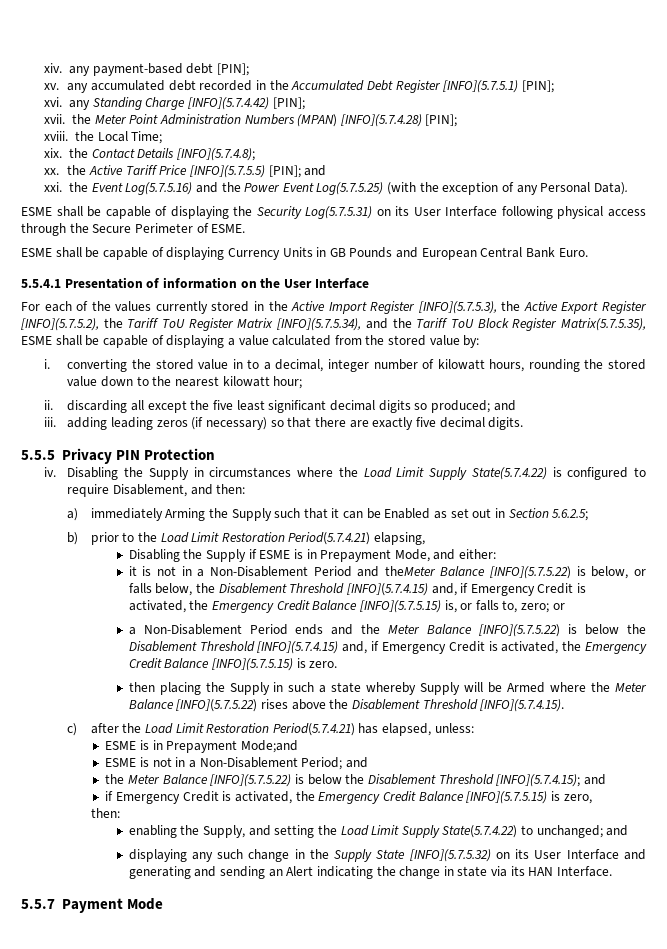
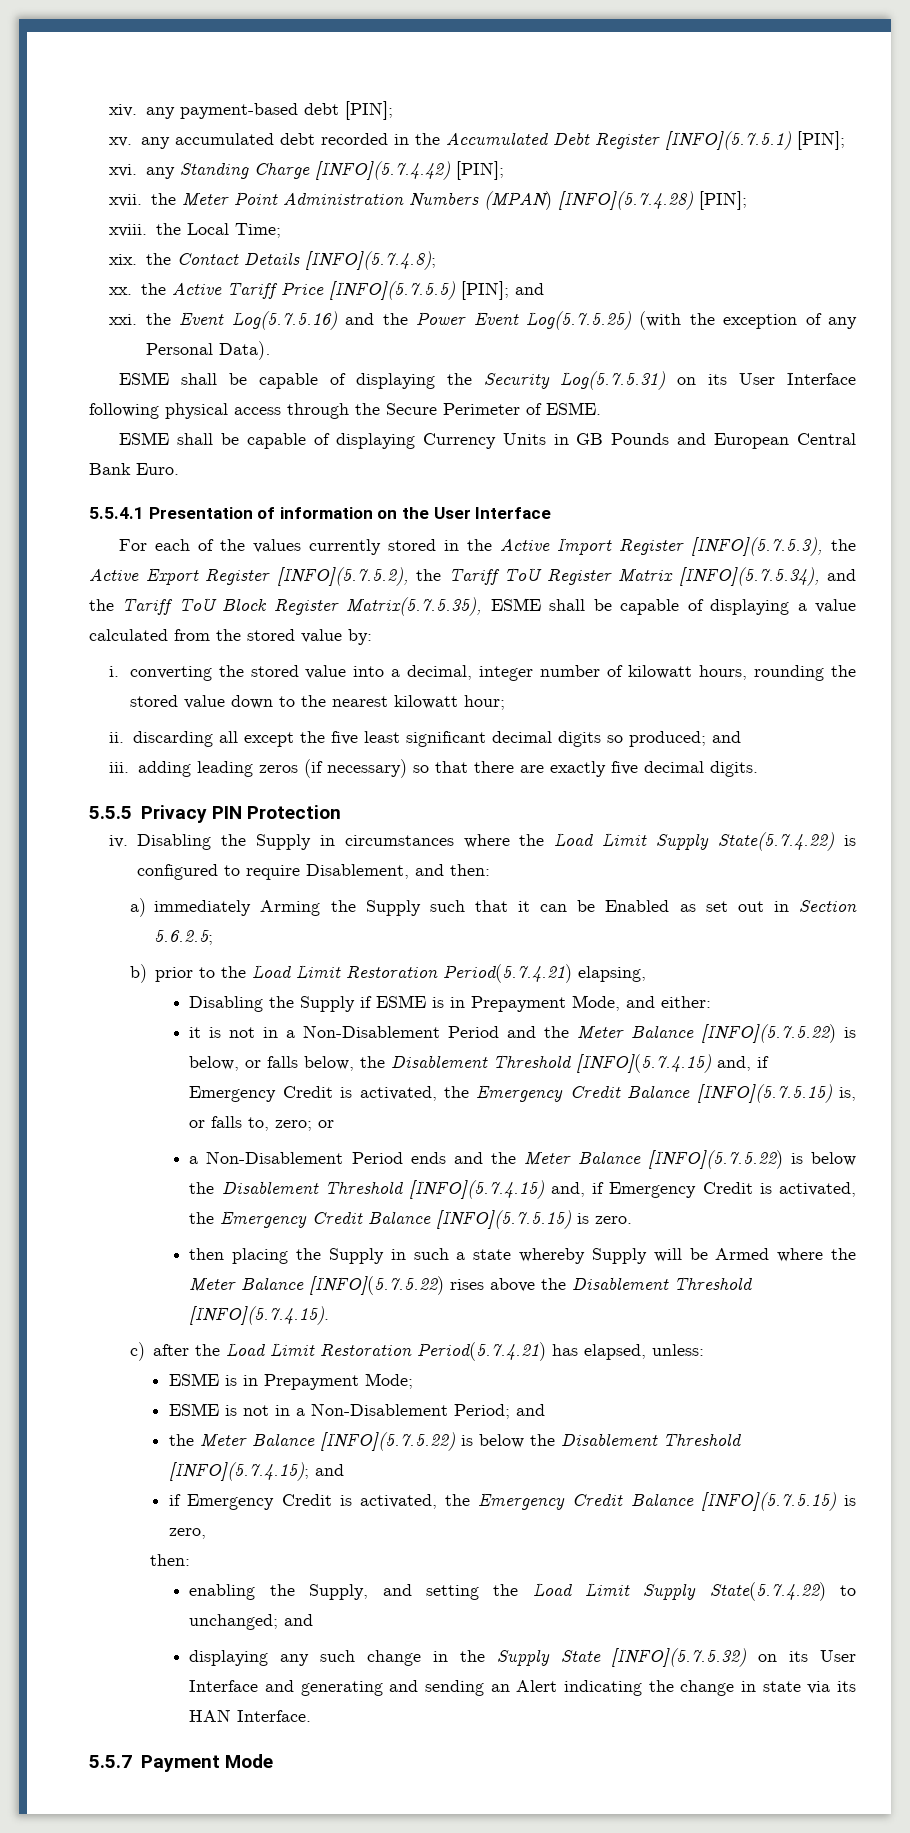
- i. converting the stored value in to a decimal, integer number of kilowatt hours, rounding the stored value down to the nearest kilowatt hour;
+ i. converting the stored value into a decimal, integer number of kilowatt hours, rounding the stored value down to the nearest kilowatt hour;
- it is not in a Non-Disablement Period and theMeter Balance [INFO](5.7.5.22) is below, or falls below, the Disablement Threshold [INFO](5.7.4.15) and, if Emergency Credit is activated, the Emergency Credit Balance [INFO](5.7.5.15) is, or falls to, zero; or
+ it is not in a Non-Disablement Period and the Meter Balance [INFO](5.7.5.22) is below, or falls below, the Disablement Threshold [INFO](5.7.4.15) and, if Emergency Credit is activated, the Emergency Credit Balance [INFO](5.7.5.15) is, or falls to, zero; or
- ESME is in Prepayment Mode;and
+ ESME is in Prepayment Mode;

